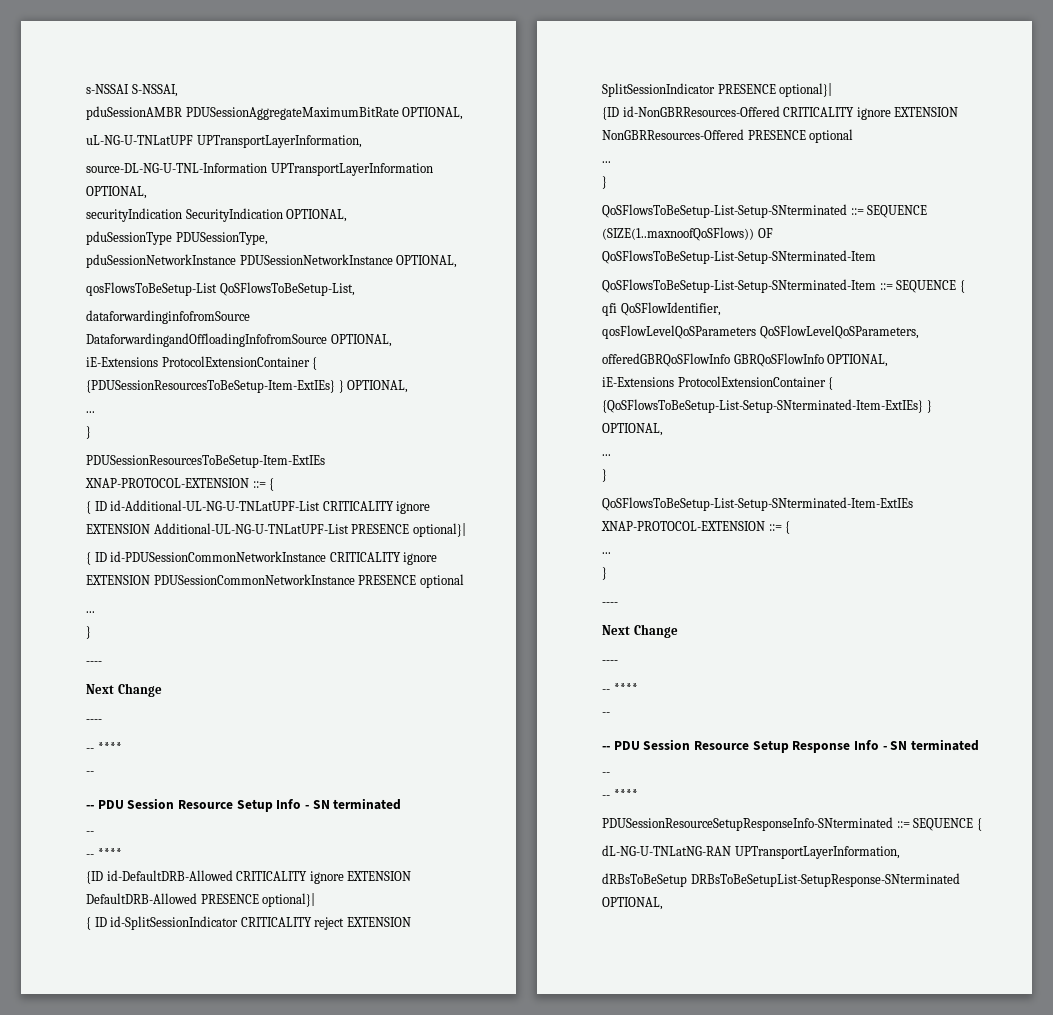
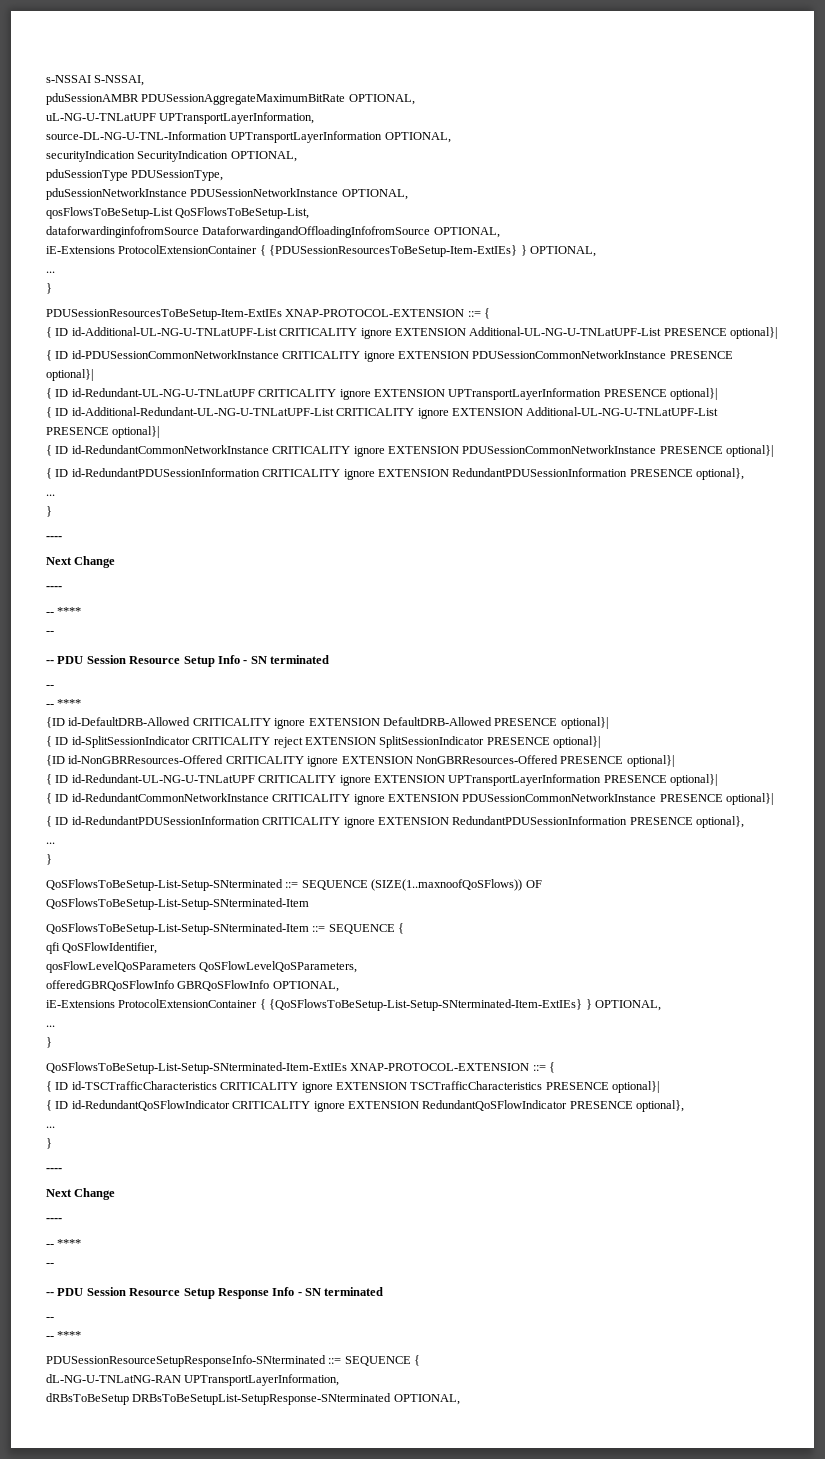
- { ID id-PDUSessionCommonNetworkInstance CRITICALITY ignore EXTENSION PDUSessionCommonNetworkInstance PRESENCE optional
+ { ID id-PDUSessionCommonNetworkInstance CRITICALITY ignore EXTENSION PDUSessionCommonNetworkInstance PRESENCE optional}|
+ { ID id-Redundant-UL-NG-U-TNLatUPF CRITICALITY ignore EXTENSION UPTransportLayerInformation PRESENCE optional}|
+ { ID id-Additional-Redundant-UL-NG-U-TNLatUPF-List CRITICALITY ignore EXTENSION Additional-UL-NG-U-TNLatUPF-List PRESENCE optional}|
+ { ID id-RedundantCommonNetworkInstance CRITICALITY ignore EXTENSION PDUSessionCommonNetworkInstance PRESENCE optional}|
+ { ID id-RedundantPDUSessionInformation CRITICALITY ignore EXTENSION RedundantPDUSessionInformation PRESENCE optional},
- {ID id-NonGBRResources-Offered CRITICALITY ignore EXTENSION NonGBRResources-Offered PRESENCE optional
+ {ID id-NonGBRResources-Offered CRITICALITY ignore EXTENSION NonGBRResources-Offered PRESENCE optional}|
+ { ID id-Redundant-UL-NG-U-TNLatUPF CRITICALITY ignore EXTENSION UPTransportLayerInformation PRESENCE optional}|
+ { ID id-RedundantCommonNetworkInstance CRITICALITY ignore EXTENSION PDUSessionCommonNetworkInstance PRESENCE optional}|
+ { ID id-RedundantPDUSessionInformation CRITICALITY ignore EXTENSION RedundantPDUSessionInformation PRESENCE optional},
+ { ID id-TSCTrafficCharacteristics CRITICALITY ignore EXTENSION TSCTrafficCharacteristics PRESENCE optional}|
+ { ID id-RedundantQoSFlowIndicator CRITICALITY ignore EXTENSION RedundantQoSFlowIndicator PRESENCE optional},

